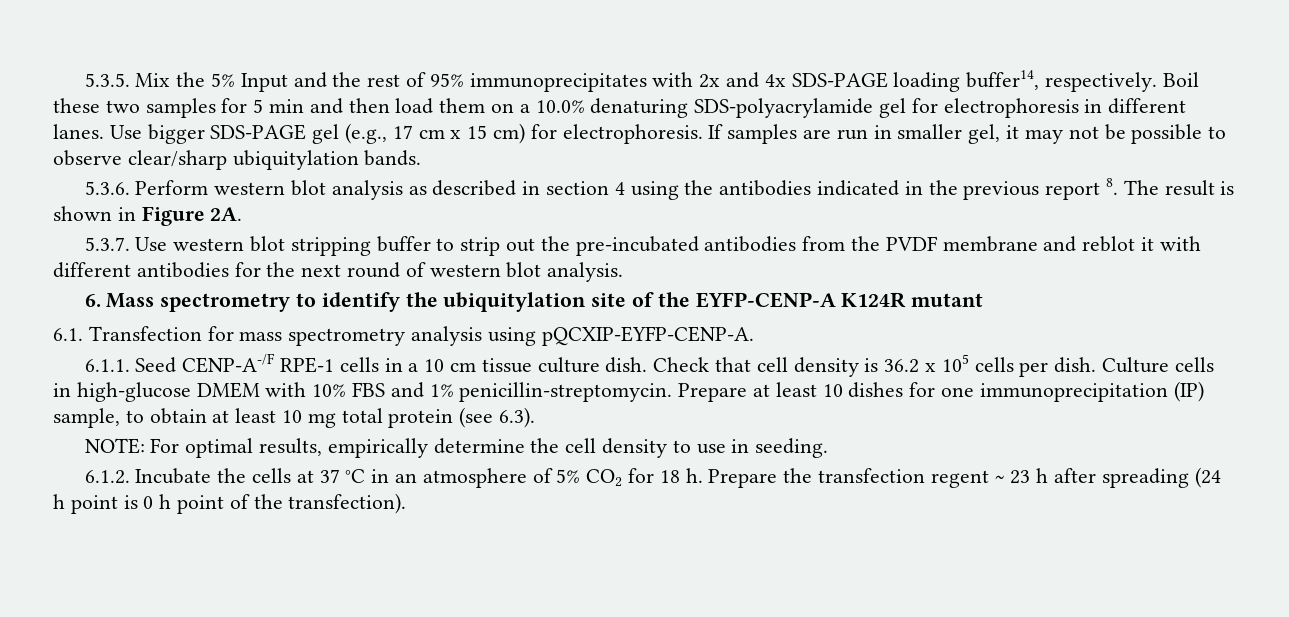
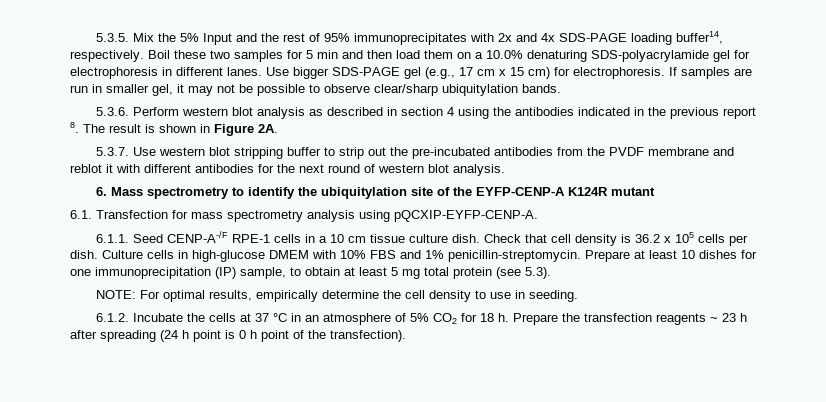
- Prepare at least 10 dishes for one immunoprecipitation (IP) sample, to obtain at least 10 mg total protein (see 6.3).
+ Prepare at least 10 dishes for one immunoprecipitation (IP) sample, to obtain at least 5 mg total protein (see 5.3).
- Prepare the transfection regent ~ 23 h after spreading (24 h point is 0 h point of the transfection).
+ Prepare the transfection reagents ~ 23 h after spreading (24 h point is 0 h point of the transfection).

